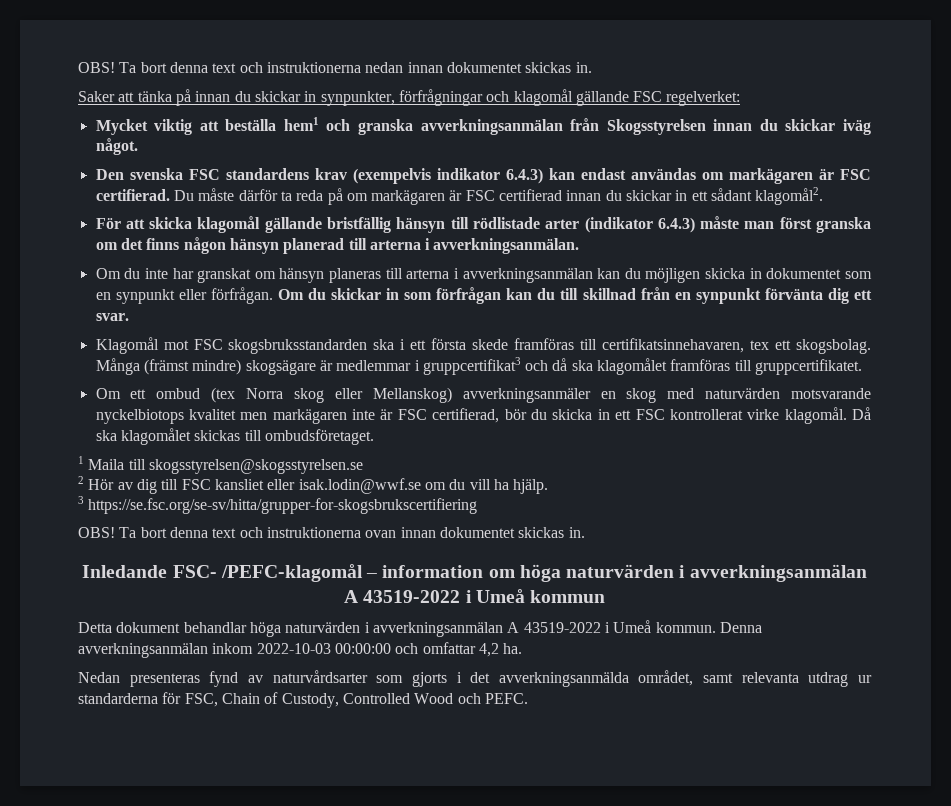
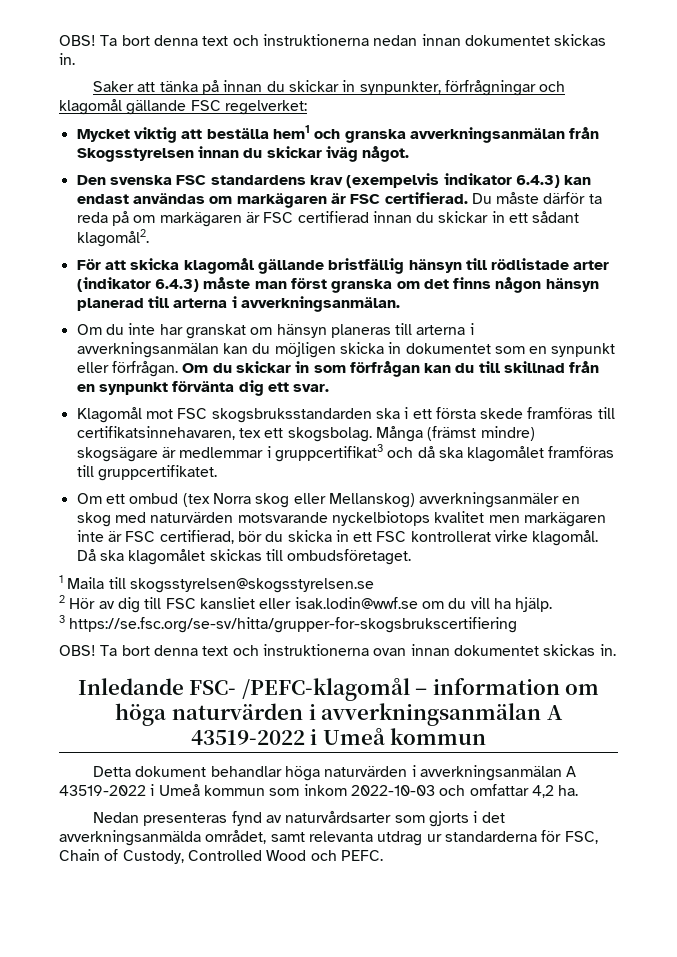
- Detta dokument behandlar höga naturvärden i avverkningsanmälan A 43519-2022 i Umeå kommun. Denna avverkningsanmälan inkom 2022-10-03 00:00:00 och omfattar 4,2 ha.
+ Detta dokument behandlar höga naturvärden i avverkningsanmälan A 43519-2022 i Umeå kommun som inkom 2022-10-03 och omfattar 4,2 ha.

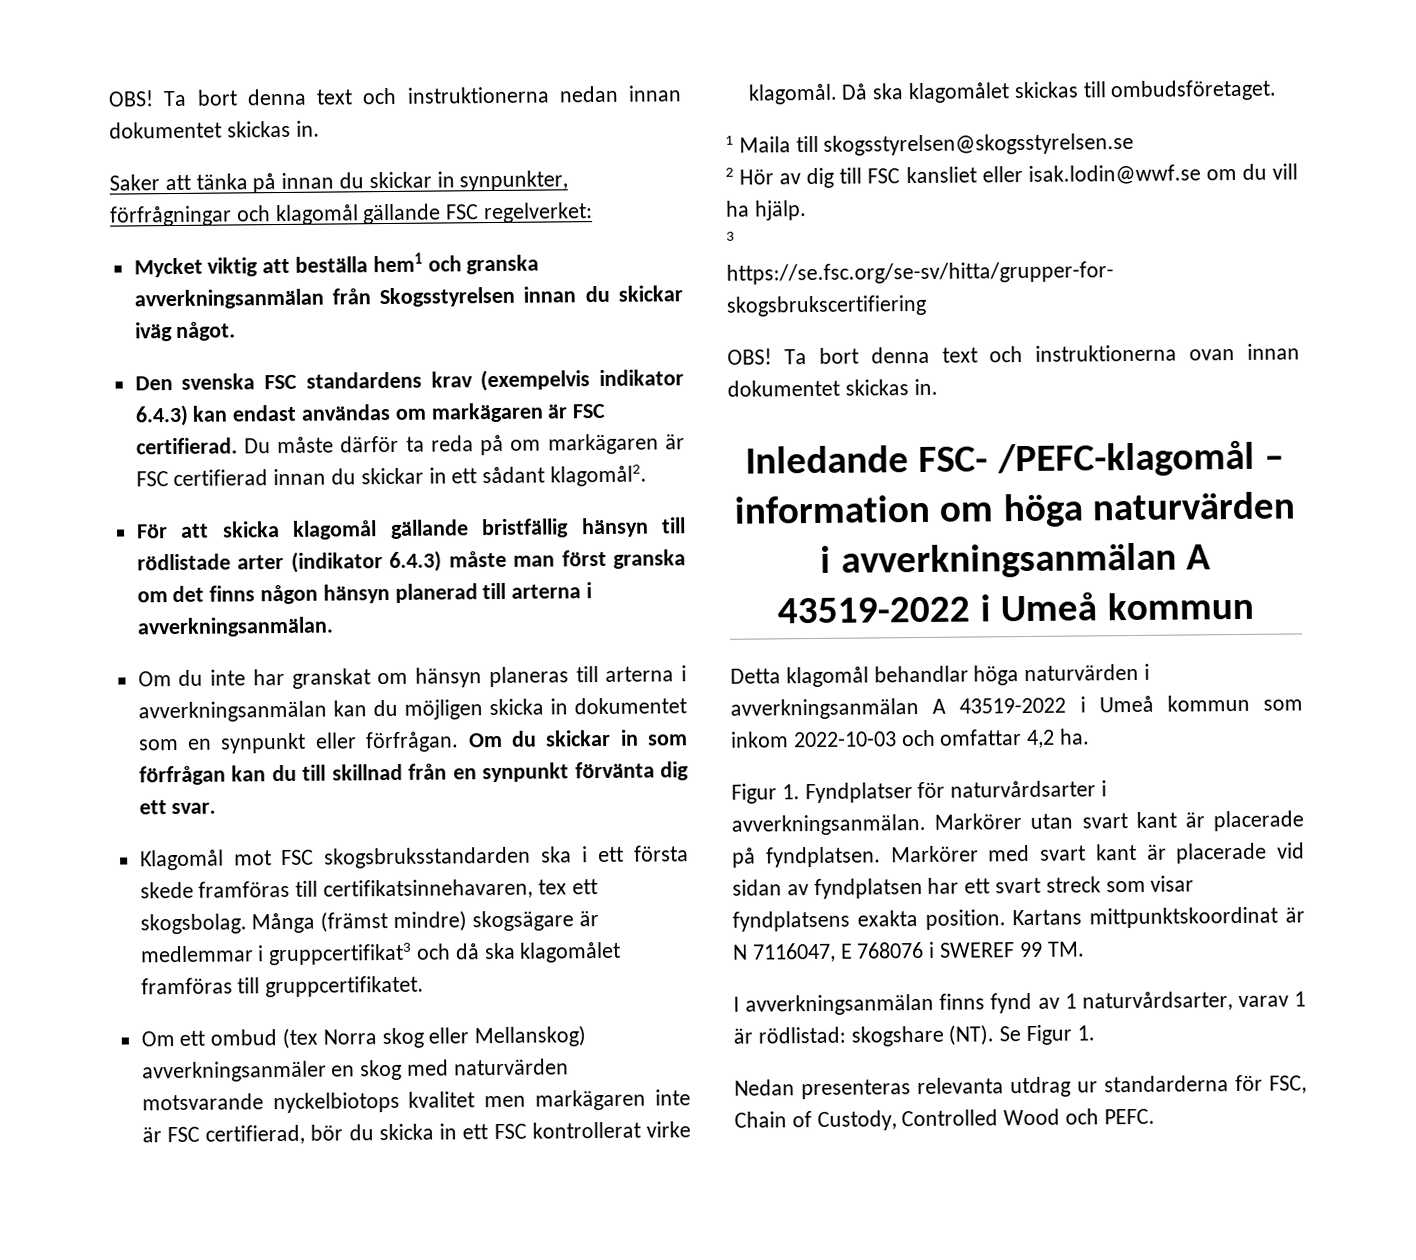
- Detta dokument behandlar höga naturvärden i avverkningsanmälan A 43519-2022 i Umeå kommun som inkom 2022-10-03 och omfattar 4,2 ha.
+ Detta klagomål behandlar höga naturvärden i avverkningsanmälan A 43519-2022 i Umeå kommun som inkom 2022-10-03 och omfattar 4,2 ha.
- Nedan presenteras fynd av naturvårdsarter som gjorts i det avverkningsanmälda området, samt relevanta utdrag ur standarderna för FSC, Chain of Custody, Controlled Wood och PEFC.
+ Figur 1. Fyndplatser för naturvårdsarter i avverkningsanmälan. Markörer utan svart kant är placerade på fyndplatsen. Markörer med svart kant är placerade vid sidan av fyndplatsen har ett svart streck som visar fyndplatsens exakta position. Kartans mittpunktskoordinat är N 7116047, E 768076 i SWEREF 99 TM.
+ I avverkningsanmälan finns fynd av 1 naturvårdsarter, varav 1 är rödlistad: skogshare (NT). Se Figur 1.
+ Nedan presenteras relevanta utdrag ur standarderna för FSC, Chain of Custody, Controlled Wood och PEFC.

